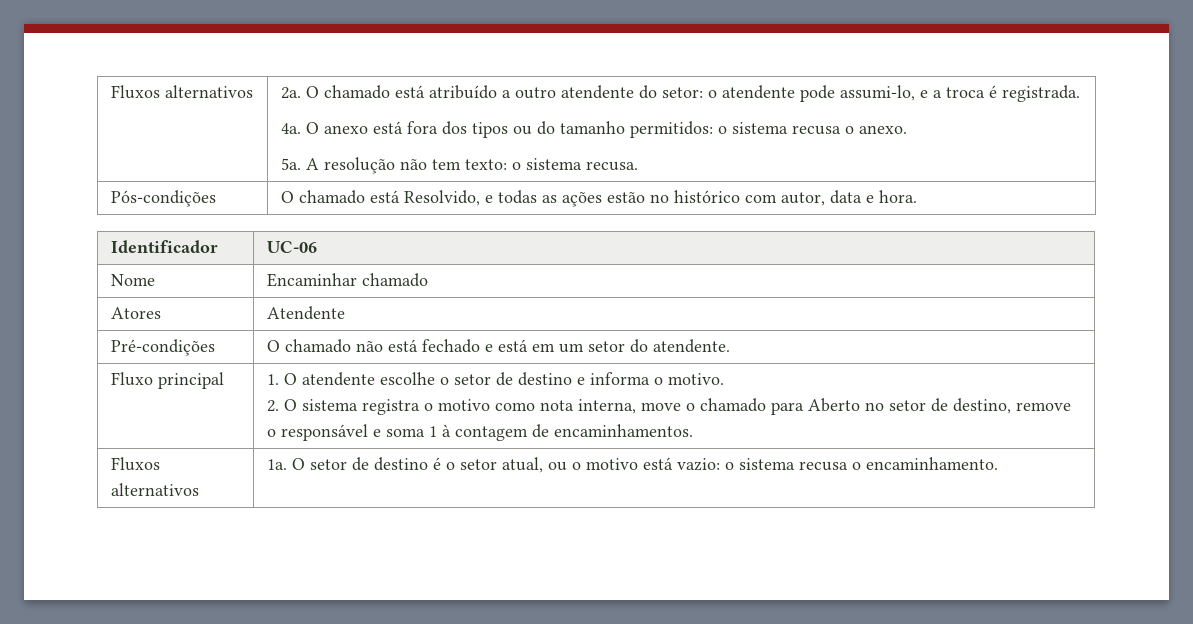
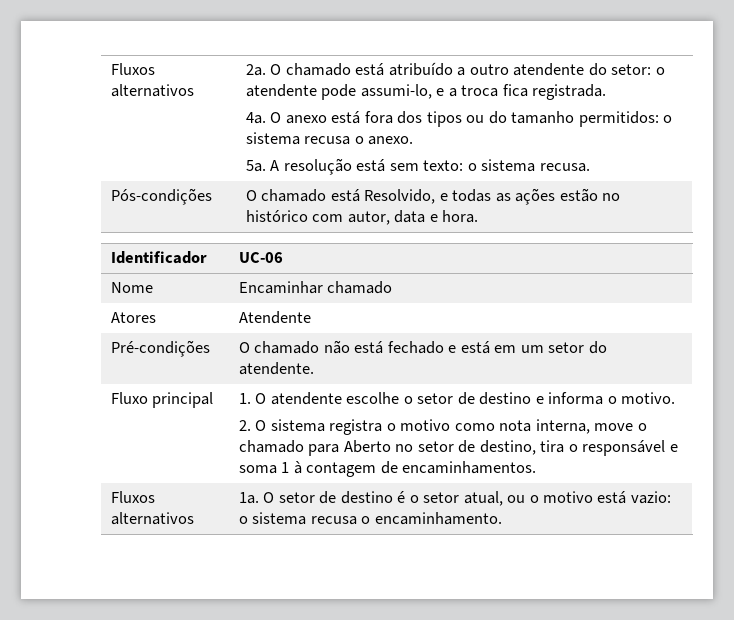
- O chamado está atribuído a outro atendente do setor: o atendente pode assumi-lo, e a troca é registrada.
+ O chamado está atribuído a outro atendente do setor: o atendente pode assumi-lo, e a troca fica registrada.
- A resolução não tem texto: o sistema recusa.
+ A resolução está sem texto: o sistema recusa.
- 2. O sistema registra o motivo como nota interna, move o chamado para Aberto no setor de destino, remove o responsável e soma 1 à contagem de encaminhamentos.
+ 2. O sistema registra o motivo como nota interna, move o chamado para Aberto no setor de destino, tira o responsável e soma 1 à contagem de encaminhamentos.

